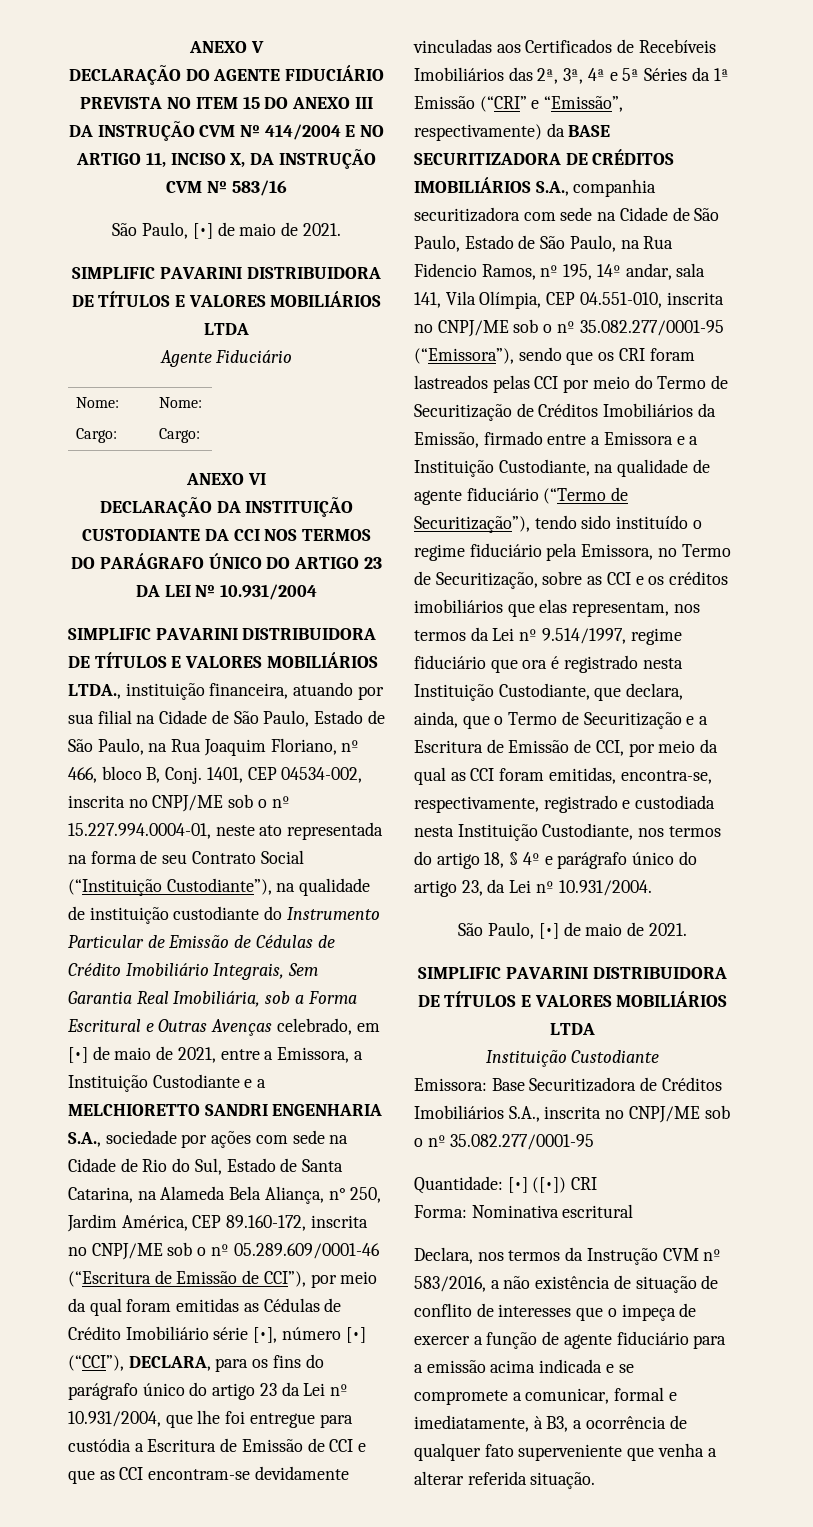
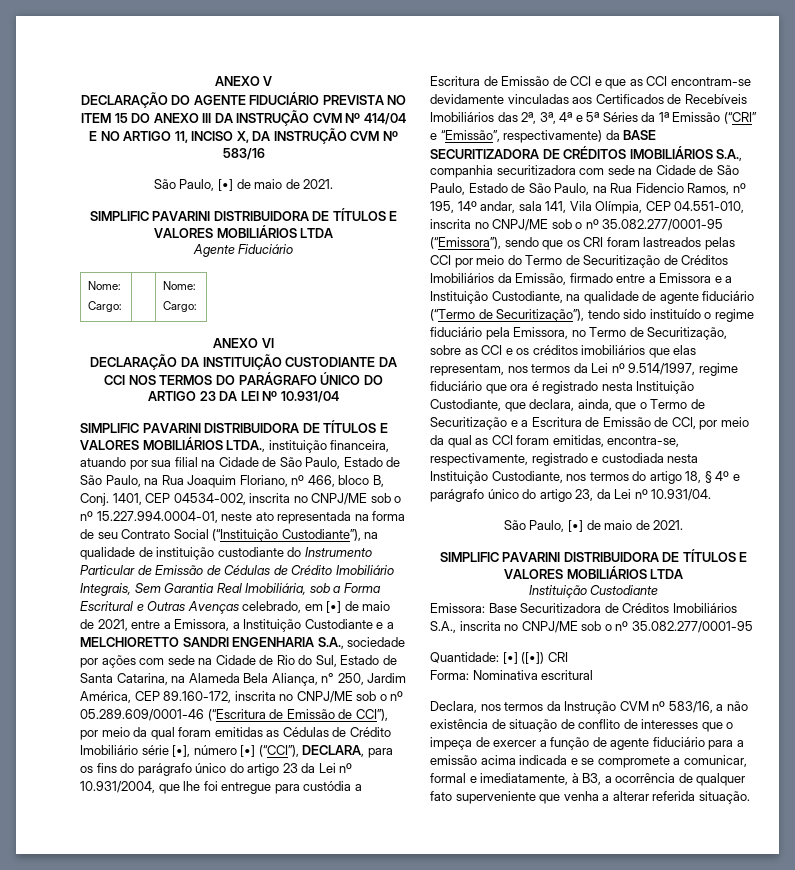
- DECLARAÇÃO DO AGENTE FIDUCIÁRIO PREVISTA NO ITEM 15 DO ANEXO III DA INSTRUÇÃO CVM Nº 414/2004 E NO ARTIGO 11, INCISO X, DA INSTRUÇÃO CVM Nº 583/16
+ DECLARAÇÃO DO AGENTE FIDUCIÁRIO PREVISTA NO ITEM 15 DO ANEXO III DA INSTRUÇÃO CVM Nº 414/04 E NO ARTIGO 11, INCISO X, DA INSTRUÇÃO CVM Nº 583/16
- DECLARAÇÃO DA INSTITUIÇÃO CUSTODIANTE DA CCI NOS TERMOS DO PARÁGRAFO ÚNICO DO ARTIGO 23 DA LEI Nº 10.931/2004
+ DECLARAÇÃO DA INSTITUIÇÃO CUSTODIANTE DA CCI NOS TERMOS DO PARÁGRAFO ÚNICO DO ARTIGO 23 DA LEI Nº 10.931/04
- 1401, CEP 04534-002, inscrita no CNPJ/ME sob o nº 15.227.994.0004-01, neste ato representada na forma de seu Contrato Social (“Instituição Custodiante”), na qualidade de instituição custodiante do Instrumento Particular de Emissão de Cédulas de Crédito Imobiliário Integrais, Sem Garantia Real Imobiliária, sob a Forma Escritural e Outras Avenças celebrado, em [•] de maio de 2021, entre a Emissora, a Instituição Custodiante e a MELCHIORETTO SANDRI ENGENHARIA S.A., sociedade por ações com sede na Cidade de Rio do Sul, Estado de Santa Catarina, na Alameda Bela Aliança, n° 250, Jardim América, CEP 89.160-172, inscrita no CNPJ/ME sob o nº 05.289.609/0001-46 (“Escritura de Emissão de CCI”), por meio da qual foram emitidas as Cédulas de Crédito Imobiliário série [•], número [•] (“CCI”), DECLARA, para os fins do parágrafo único do artigo 23 da Lei nº 10.931/2004, que lhe foi entregue para custódia a Escritura de Emissão de CCI e que as CCI encontram-se devidamente vinculadas aos Certificados de Recebíveis Imobiliários das 2ª, 3ª, 4ª e 5ª Séries da 1ª Emissão (“CRI” e “Emissão”, respectivamente) da BASE SECURITIZADORA DE CRÉDITOS IMOBILIÁRIOS S.A., companhia securitizadora com sede na Cidade de São Paulo, Estado de São Paulo, na Rua Fidencio Ramos, nº 195, 14º andar, sala 141, Vila Olímpia, CEP 04.551-010, inscrita no CNPJ/ME sob o nº 35.082.277/0001-95 (“Emissora”), sendo que os CRI foram lastreados pelas CCI por meio do Termo de Securitização de Créditos Imobiliários da Emissão, firmado entre a Emissora e a Instituição Custodiante, na qualidade de agente fiduciário (“Termo de Securitização”), tendo sido instituído o regime fiduciário pela Emissora, no Termo de Securitização, sobre as CCI e os créditos imobiliários que elas representam, nos termos da Lei nº 9.514/1997, regime fiduciário que ora é registrado nesta Instituição Custodiante, que declara, ainda, que o Termo de Securitização e a Escritura de Emissão de CCI, por meio da qual as CCI foram emitidas, encontra-se, respectivamente, registrado e custodiada nesta Instituição Custodiante, nos termos do artigo 18, § 4º e parágrafo único do artigo 23, da Lei nº 10.931/2004.
+ 1401, CEP 04534-002, inscrita no CNPJ/ME sob o nº 15.227.994.0004-01, neste ato representada na forma de seu Contrato Social (“Instituição Custodiante”), na qualidade de instituição custodiante do Instrumento Particular de Emissão de Cédulas de Crédito Imobiliário Integrais, Sem Garantia Real Imobiliária, sob a Forma Escritural e Outras Avenças celebrado, em [•] de maio de 2021, entre a Emissora, a Instituição Custodiante e a MELCHIORETTO SANDRI ENGENHARIA S.A., sociedade por ações com sede na Cidade de Rio do Sul, Estado de Santa Catarina, na Alameda Bela Aliança, n° 250, Jardim América, CEP 89.160-172, inscrita no CNPJ/ME sob o nº 05.289.609/0001-46 (“Escritura de Emissão de CCI”), por meio da qual foram emitidas as Cédulas de Crédito Imobiliário série [•], número [•] (“CCI”), DECLARA, para os fins do parágrafo único do artigo 23 da Lei nº 10.931/2004, que lhe foi entregue para custódia a Escritura de Emissão de CCI e que as CCI encontram-se devidamente vinculadas aos Certificados de Recebíveis Imobiliários das 2ª, 3ª, 4ª e 5ª Séries da 1ª Emissão (“CRI” e “Emissão”, respectivamente) da BASE SECURITIZADORA DE CRÉDITOS IMOBILIÁRIOS S.A., companhia securitizadora com sede na Cidade de São Paulo, Estado de São Paulo, na Rua Fidencio Ramos, nº 195, 14º andar, sala 141, Vila Olímpia, CEP 04.551-010, inscrita no CNPJ/ME sob o nº 35.082.277/0001-95 (“Emissora”), sendo que os CRI foram lastreados pelas CCI por meio do Termo de Securitização de Créditos Imobiliários da Emissão, firmado entre a Emissora e a Instituição Custodiante, na qualidade de agente fiduciário (“Termo de Securitização”), tendo sido instituído o regime fiduciário pela Emissora, no Termo de Securitização, sobre as CCI e os créditos imobiliários que elas representam, nos termos da Lei nº 9.514/1997, regime fiduciário que ora é registrado nesta Instituição Custodiante, que declara, ainda, que o Termo de Securitização e a Escritura de Emissão de CCI, por meio da qual as CCI foram emitidas, encontra-se, respectivamente, registrado e custodiada nesta Instituição Custodiante, nos termos do artigo 18, § 4º e parágrafo único do artigo 23, da Lei nº 10.931/04.
- Declara, nos termos da Instrução CVM nº 583/2016, a não existência de situação de conflito de interesses que o impeça de exercer a função de agente fiduciário para a emissão acima indicada e se compromete a comunicar, formal e imediatamente, à B3, a ocorrência de qualquer fato superveniente que venha a alterar referida situação.
+ Declara, nos termos da Instrução CVM nº 583/16, a não existência de situação de conflito de interesses que o impeça de exercer a função de agente fiduciário para a emissão acima indicada e se compromete a comunicar, formal e imediatamente, à B3, a ocorrência de qualquer fato superveniente que venha a alterar referida situação.

